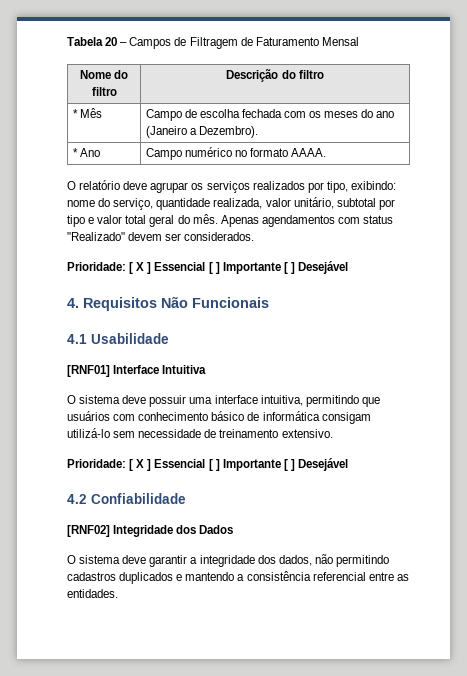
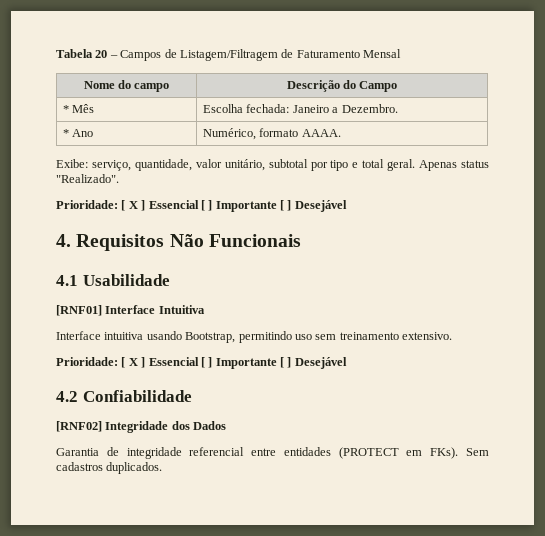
- Tabela 20 – Campos de Filtragem de Faturamento Mensal
+ Tabela 20 – Campos de Listagem/Filtragem de Faturamento Mensal
- Nome do filtro | Descrição do filtro
+ Nome do campo | Descrição do Campo
- * Mês | Campo de escolha fechada com os meses do ano (Janeiro a Dezembro).
+ * Mês | Escolha fechada: Janeiro a Dezembro.
- * Ano | Campo numérico no formato AAAA.
+ * Ano | Numérico, formato AAAA.
- O relatório deve agrupar os serviços realizados por tipo, exibindo: nome do serviço, quantidade realizada, valor unitário, subtotal por tipo e valor total geral do mês. Apenas agendamentos com status "Realizado" devem ser considerados.
+ Exibe: serviço, quantidade, valor unitário, subtotal por tipo e total geral. Apenas status "Realizado".
- O sistema deve possuir uma interface intuitiva, permitindo que usuários com conhecimento básico de informática consigam utilizá-lo sem necessidade de treinamento extensivo.
+ Interface intuitiva usando Bootstrap, permitindo uso sem treinamento extensivo.
- O sistema deve garantir a integridade dos dados, não permitindo cadastros duplicados e mantendo a consistência referencial entre as entidades.
+ Garantia de integridade referencial entre entidades (PROTECT em FKs). Sem cadastros duplicados.

